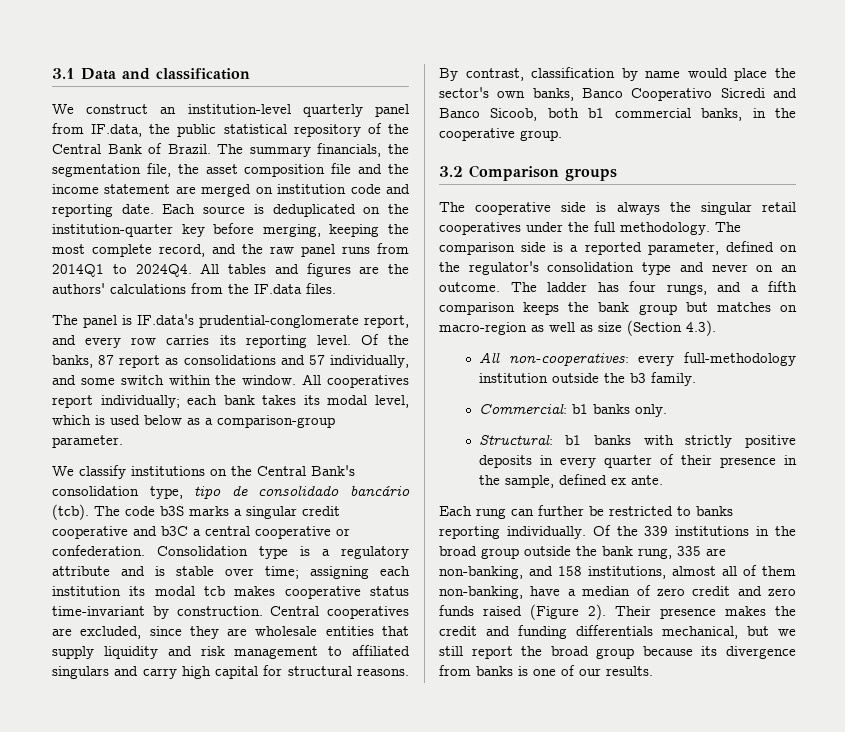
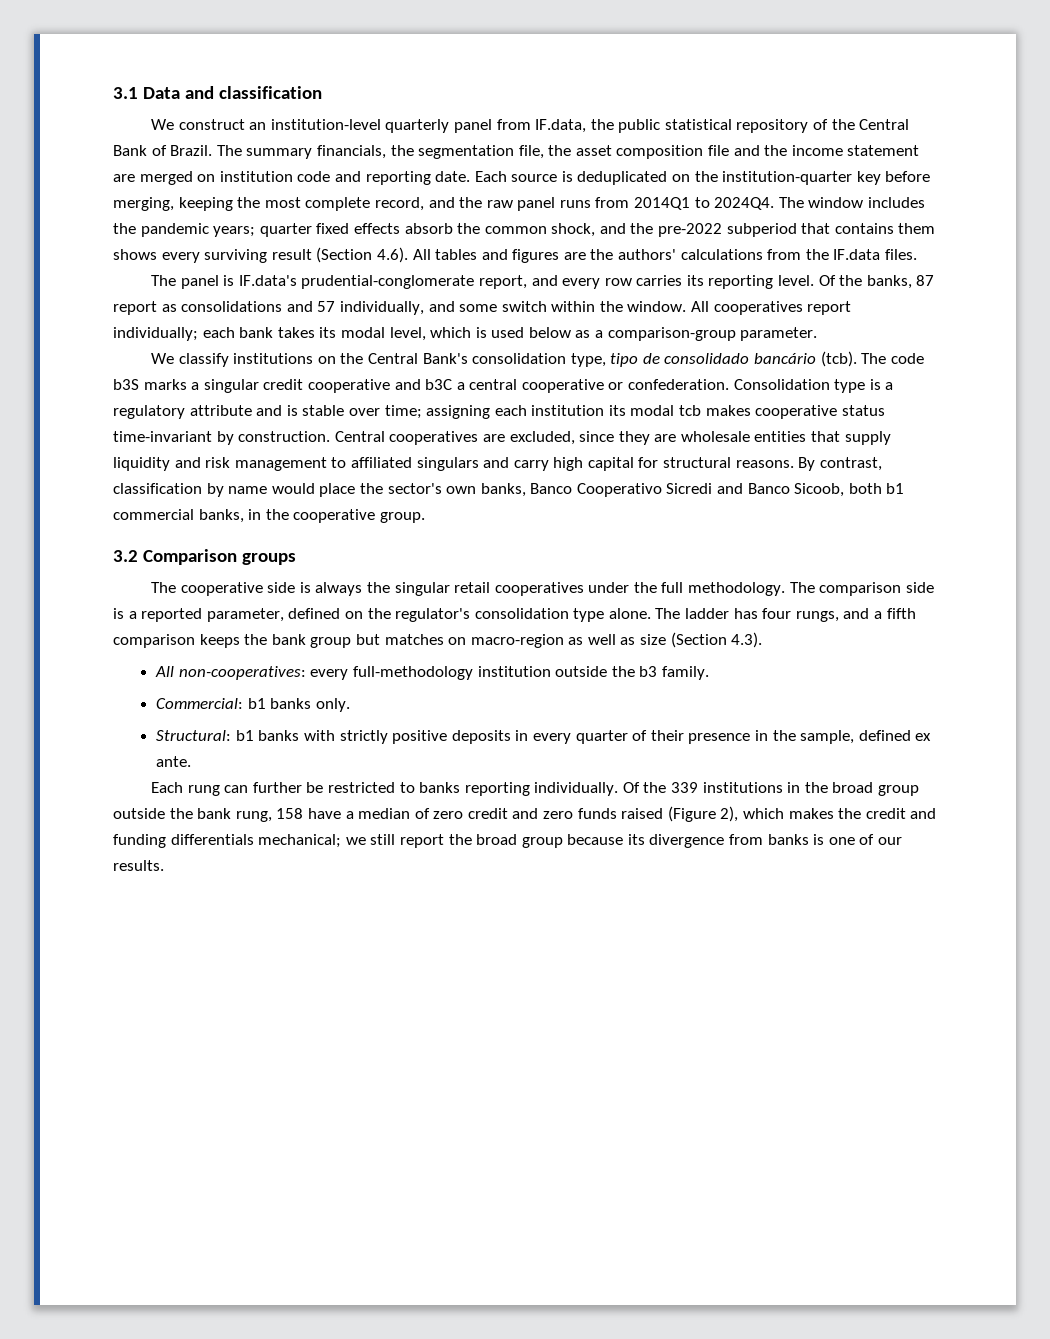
- All tables and figures are the authors' calculations from the IF.data files.
+ The window includes the pandemic years; quarter fixed effects absorb the common shock, and the pre-2022 subperiod that contains them shows every surviving result (Section 4.6). All tables and figures are the authors' calculations from the IF.data files.
- The comparison side is a reported parameter, defined on the regulator's consolidation type and never on an outcome.
+ The comparison side is a reported parameter, defined on the regulator's consolidation type alone.
- Of the 339 institutions in the broad group outside the bank rung, 335 are non-banking, and 158 institutions, almost all of them non-banking, have a median of zero credit and zero funds raised (Figure 2). Their presence makes the credit and funding differentials mechanical, but we still report the broad group because its divergence from banks is one of our results.
+ Of the 339 institutions in the broad group outside the bank rung, 158 have a median of zero credit and zero funds raised (Figure 2), which makes the credit and funding differentials mechanical; we still report the broad group because its divergence from banks is one of our results.

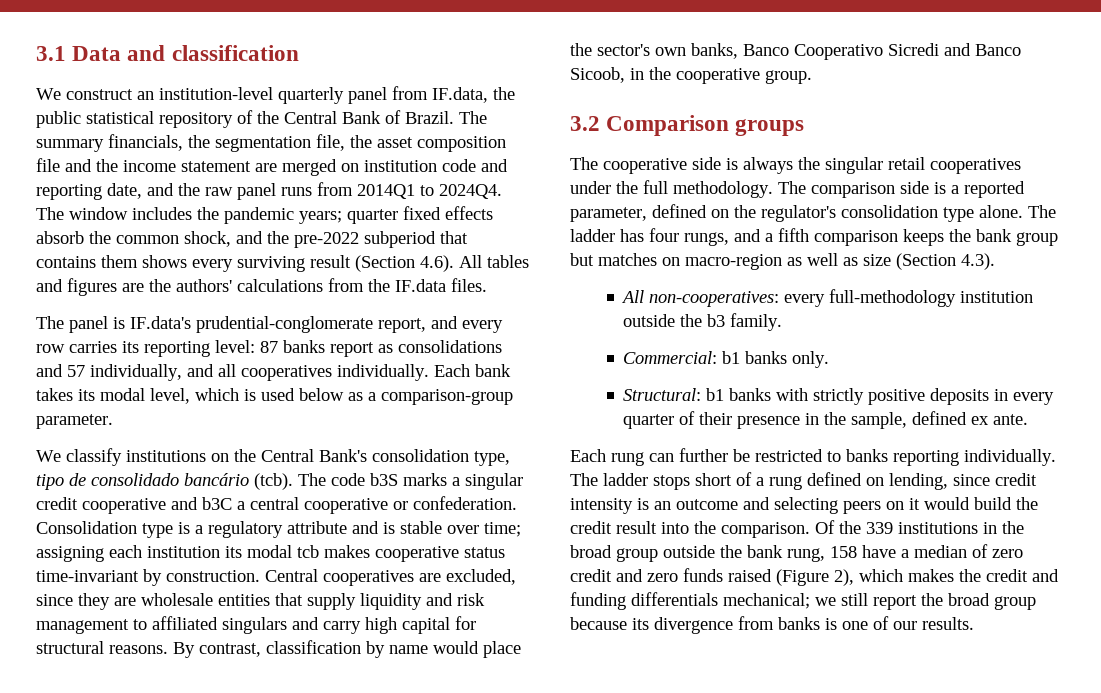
- The summary financials, the segmentation file, the asset composition file and the income statement are merged on institution code and reporting date. Each source is deduplicated on the institution-quarter key before merging, keeping the most complete record, and the raw panel runs from 2014Q1 to 2024Q4.
+ The summary financials, the segmentation file, the asset composition file and the income statement are merged on institution code and reporting date, and the raw panel runs from 2014Q1 to 2024Q4.
- The panel is IF.data's prudential-conglomerate report, and every row carries its reporting level. Of the banks, 87 report as consolidations and 57 individually, and some switch within the window. All cooperatives report individually; each bank takes its modal level, which is used below as a comparison-group parameter.
+ The panel is IF.data's prudential-conglomerate report, and every row carries its reporting level: 87 banks report as consolidations and 57 individually, and all cooperatives individually. Each bank takes its modal level, which is used below as a comparison-group parameter.
- By contrast, classification by name would place the sector's own banks, Banco Cooperativo Sicredi and Banco Sicoob, both b1 commercial banks, in the cooperative group.
+ By contrast, classification by name would place the sector's own banks, Banco Cooperativo Sicredi and Banco Sicoob, in the cooperative group.
+ The ladder stops short of a rung defined on lending, since credit intensity is an outcome and selecting peers on it would build the credit result into the comparison.

